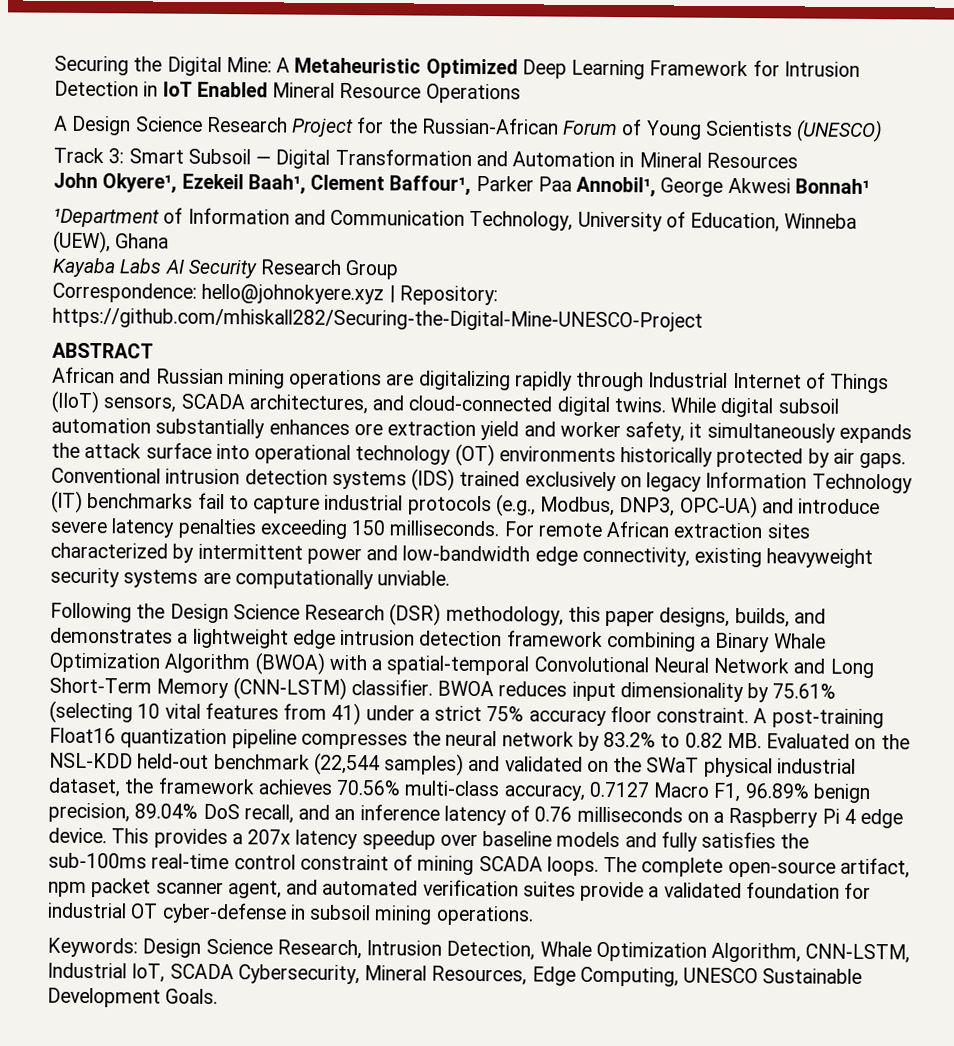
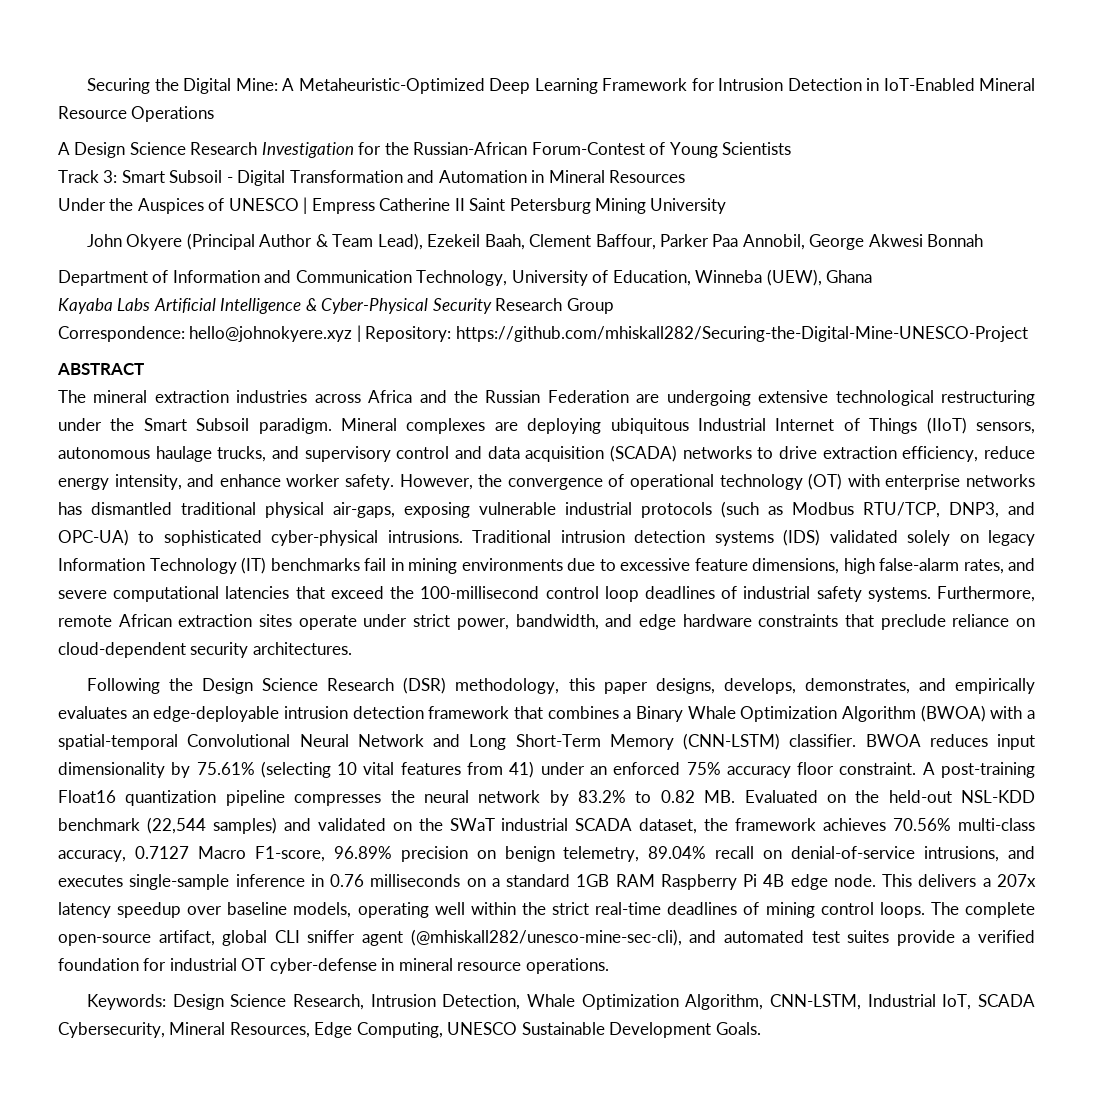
- Securing the Digital Mine: A Metaheuristic Optimized Deep Learning Framework for Intrusion Detection in IoT Enabled Mineral Resource Operations
+ Securing the Digital Mine: A Metaheuristic-Optimized Deep Learning Framework for Intrusion Detection in IoT-Enabled Mineral Resource Operations
- A Design Science Research Project for the Russian-African Forum of Young Scientists (UNESCO)
+ A Design Science Research Investigation for the Russian-African Forum-Contest of Young Scientists
- Track 3: Smart Subsoil — Digital Transformation and Automation in Mineral Resources
+ Track 3: Smart Subsoil - Digital Transformation and Automation in Mineral Resources
- John Okyere¹, Ezekeil Baah¹, Clement Baffour¹, Parker Paa Annobil¹, George Akwesi Bonnah¹
- ¹Department of Information and Communication Technology, University of Education, Winneba (UEW), Ghana
+ Under the Auspices of UNESCO | Empress Catherine II Saint Petersburg Mining University
+ John Okyere (Principal Author & Team Lead), Ezekeil Baah, Clement Baffour, Parker Paa Annobil, George Akwesi Bonnah
+ Department of Information and Communication Technology, University of Education, Winneba (UEW), Ghana
- Kayaba Labs AI Security Research Group
+ Kayaba Labs Artificial Intelligence & Cyber-Physical Security Research Group
- African and Russian mining operations are digitalizing rapidly through Industrial Internet of Things (IIoT) sensors, SCADA architectures, and cloud-connected digital twins. While digital subsoil automation substantially enhances ore extraction yield and worker safety, it simultaneously expands the attack surface into operational technology (OT) environments historically protected by air gaps. Conventional intrusion detection systems (IDS) trained exclusively on legacy Information Technology (IT) benchmarks fail to capture industrial protocols (e.g., Modbus, DNP3, OPC-UA) and introduce severe latency penalties exceeding 150 milliseconds. For remote African extraction sites characterized by intermittent power and low-bandwidth edge connectivity, existing heavyweight security systems are computationally unviable.
+ The mineral extraction industries across Africa and the Russian Federation are undergoing extensive technological restructuring under the Smart Subsoil paradigm. Mineral complexes are deploying ubiquitous Industrial Internet of Things (IIoT) sensors, autonomous haulage trucks, and supervisory control and data acquisition (SCADA) networks to drive extraction efficiency, reduce energy intensity, and enhance worker safety. However, the convergence of operational technology (OT) with enterprise networks has dismantled traditional physical air-gaps, exposing vulnerable industrial protocols (such as Modbus RTU/TCP, DNP3, and OPC-UA) to sophisticated cyber-physical intrusions. Traditional intrusion detection systems (IDS) validated solely on legacy Information Technology (IT) benchmarks fail in mining environments due to excessive feature dimensions, high false-alarm rates, and severe computational latencies that exceed the 100-millisecond control loop deadlines of industrial safety systems. Furthermore, remote African extraction sites operate under strict power, bandwidth, and edge hardware constraints that preclude reliance on cloud-dependent security architectures.
- Following the Design Science Research (DSR) methodology, this paper designs, builds, and demonstrates a lightweight edge intrusion detection framework combining a Binary Whale Optimization Algorithm (BWOA) with a spatial-temporal Convolutional Neural Network and Long Short-Term Memory (CNN-LSTM) classifier.
+ Following the Design Science Research (DSR) methodology, this paper designs, develops, demonstrates, and empirically evaluates an edge-deployable intrusion detection framework that combines a Binary Whale Optimization Algorithm (BWOA) with a spatial-temporal Convolutional Neural Network and Long Short-Term Memory (CNN-LSTM) classifier.
- BWOA reduces input dimensionality by 75.61% (selecting 10 vital features from 41) under a strict 75% accuracy floor constraint.
+ BWOA reduces input dimensionality by 75.61% (selecting 10 vital features from 41) under an enforced 75% accuracy floor constraint.
- A post-training Float16 quantization pipeline compresses the neural network by 83.2% to 0.82 MB. Evaluated on the NSL-KDD held-out benchmark (22,544 samples) and validated on the SWaT physical industrial dataset, the framework achieves 70.56% multi-class accuracy, 0.7127 Macro F1, 96.89% benign precision, 89.04% DoS recall, and an inference latency of 0.76 milliseconds on a Raspberry Pi 4 edge device. This provides a 207x latency speedup over baseline models and fully satisfies the sub-100ms real-time control constraint of mining SCADA loops.
+ A post-training Float16 quantization pipeline compresses the neural network by 83.2% to 0.82 MB. Evaluated on the held-out NSL-KDD benchmark (22,544 samples) and validated on the SWaT industrial SCADA dataset, the framework achieves 70.56% multi-class accuracy, 0.7127 Macro F1-score, 96.89% precision on benign telemetry, 89.04% recall on denial-of-service intrusions, and executes single-sample inference in 0.76 milliseconds on a standard 1GB RAM Raspberry Pi 4B edge node. This delivers a 207x latency speedup over baseline models, operating well within the strict real-time deadlines of mining control loops.
- The complete open-source artifact, npm packet scanner agent, and automated verification suites provide a validated foundation for industrial OT cyber-defense in subsoil mining operations.
+ The complete open-source artifact, global CLI sniffer agent (@mhiskall282/unesco-mine-sec-cli), and automated test suites provide a verified foundation for industrial OT cyber-defense in mineral resource operations.

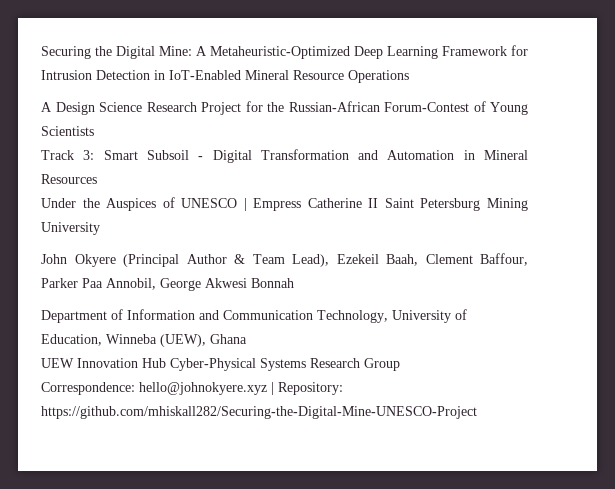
- A Design Science Research Investigation for the Russian-African Forum-Contest of Young Scientists
+ A Design Science Research Project for the Russian-African Forum-Contest of Young Scientists
- Kayaba Labs Artificial Intelligence & Cyber-Physical Security Research Group
+ UEW Innovation Hub Cyber-Physical Systems Research Group
- ABSTRACT
- The mineral extraction industries across Africa and the Russian Federation are undergoing extensive technological restructuring under the Smart Subsoil paradigm. Mineral complexes are deploying ubiquitous Industrial Internet of Things (IIoT) sensors, autonomous haulage trucks, and supervisory control and data acquisition (SCADA) networks to drive extraction efficiency, reduce energy intensity, and enhance worker safety. However, the convergence of operational technology (OT) with enterprise networks has dismantled traditional physical air-gaps, exposing vulnerable industrial protocols (such as Modbus RTU/TCP, DNP3, and OPC-UA) to sophisticated cyber-physical intrusions. Traditional intrusion detection systems (IDS) validated solely on legacy Information Technology (IT) benchmarks fail in mining environments due to excessive feature dimensions, high false-alarm rates, and severe computational latencies that exceed the 100-millisecond control loop deadlines of industrial safety systems. Furthermore, remote African extraction sites operate under strict power, bandwidth, and edge hardware constraints that preclude reliance on cloud-dependent security architectures.
- Following the Design Science Research (DSR) methodology, this paper designs, develops, demonstrates, and empirically evaluates an edge-deployable intrusion detection framework that combines a Binary Whale Optimization Algorithm (BWOA) with a spatial-temporal Convolutional Neural Network and Long Short-Term Memory (CNN-LSTM) classifier. BWOA reduces input dimensionality by 75.61% (selecting 10 vital features from 41) under an enforced 75% accuracy floor constraint. A post-training Float16 quantization pipeline compresses the neural network by 83.2% to 0.82 MB. Evaluated on the held-out NSL-KDD benchmark (22,544 samples) and validated on the SWaT industrial SCADA dataset, the framework achieves 70.56% multi-class accuracy, 0.7127 Macro F1-score, 96.89% precision on benign telemetry, 89.04% recall on denial-of-service intrusions, and executes single-sample inference in 0.76 milliseconds on a standard 1GB RAM Raspberry Pi 4B edge node. This delivers a 207x latency speedup over baseline models, operating well within the strict real-time deadlines of mining control loops. The complete open-source artifact, global CLI sniffer agent (@mhiskall282/unesco-mine-sec-cli), and automated test suites provide a verified foundation for industrial OT cyber-defense in mineral resource operations.
- Keywords: Design Science Research, Intrusion Detection, Whale Optimization Algorithm, CNN-LSTM, Industrial IoT, SCADA Cybersecurity, Mineral Resources, Edge Computing, UNESCO Sustainable Development Goals.

